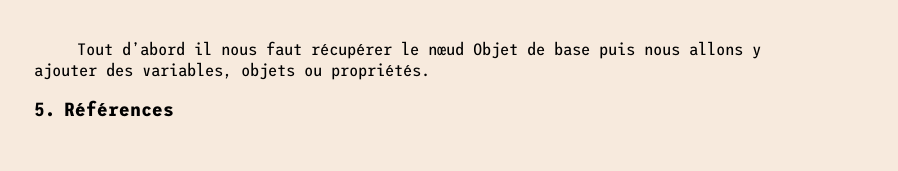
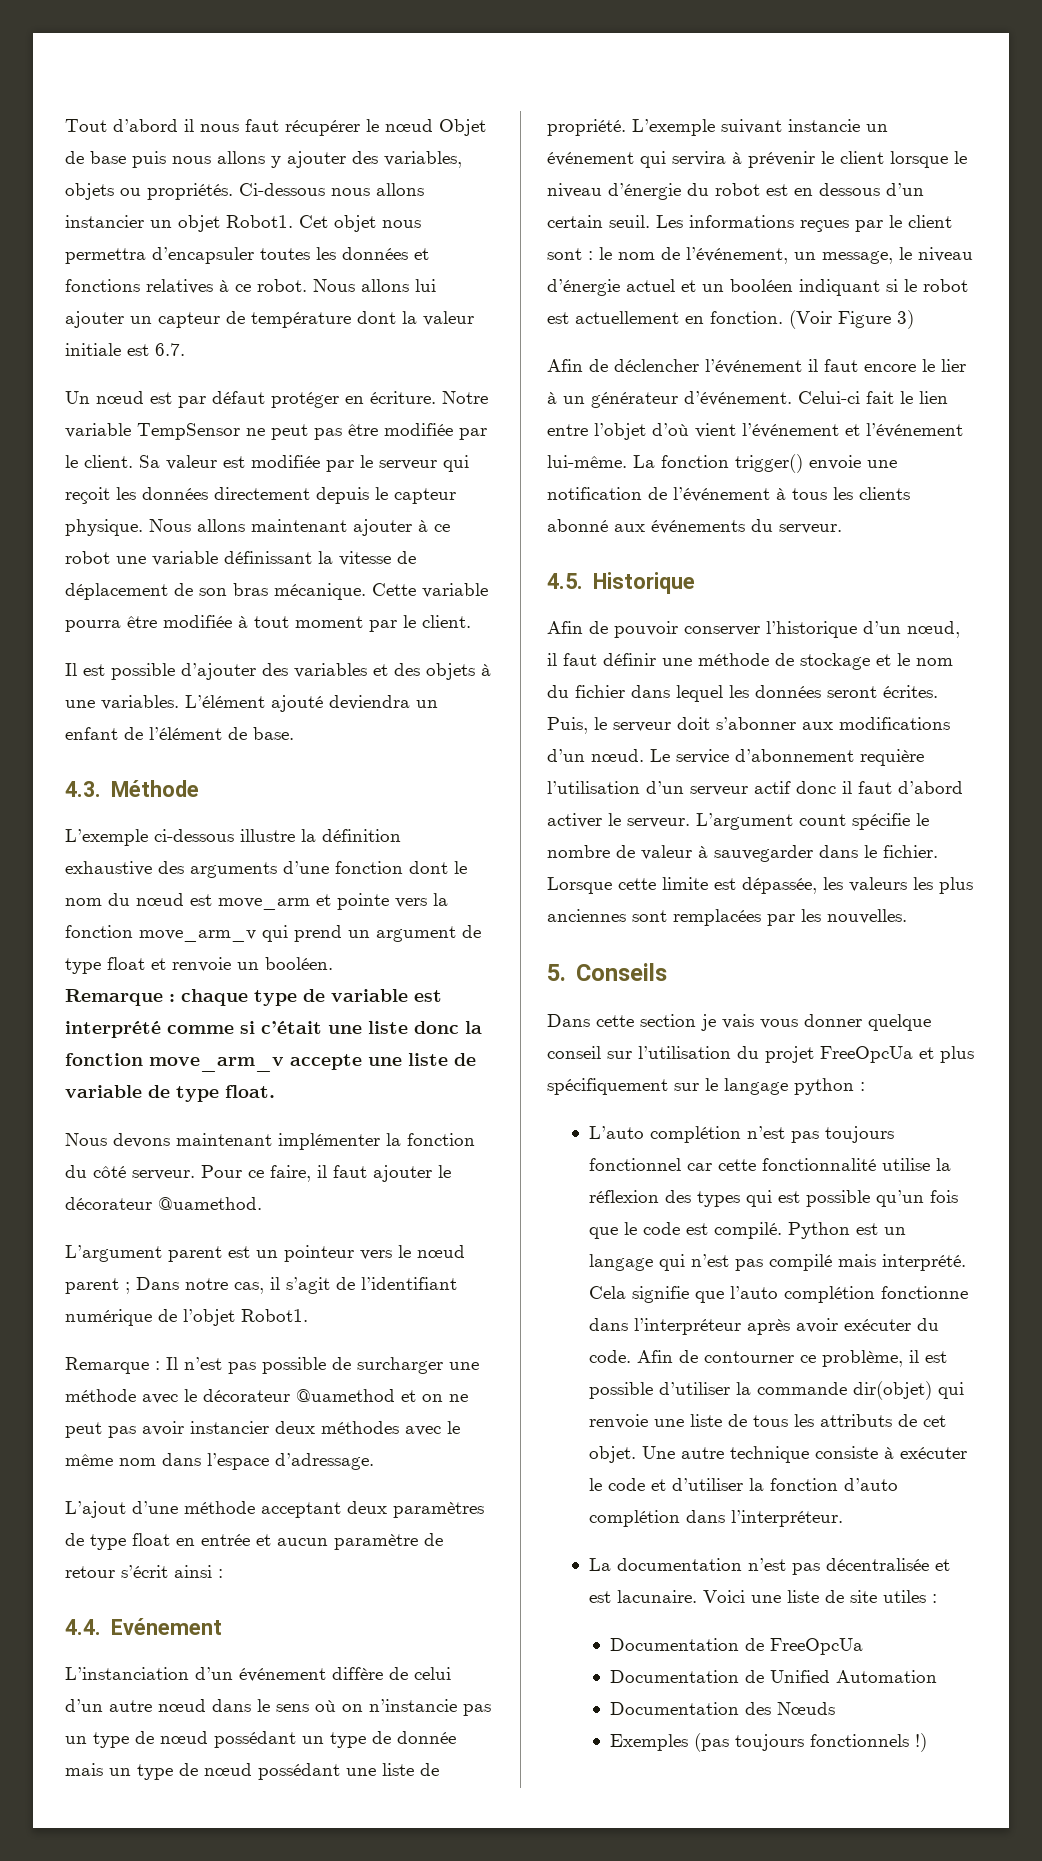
- Tout d’abord il nous faut récupérer le nœud Objet de base puis nous allons y ajouter des variables, objets ou propriétés.
- 5. Références
+ Tout d’abord il nous faut récupérer le nœud Objet de base puis nous allons y ajouter des variables, objets ou propriétés. Ci-dessous nous allons instancier un objet Robot1. Cet objet nous permettra d’encapsuler toutes les données et fonctions relatives à ce robot. Nous allons lui ajouter un capteur de température dont la valeur initiale est 6.7.
+ Un nœud est par défaut protéger en écriture. Notre variable TempSensor ne peut pas être modifiée par le client. Sa valeur est modifiée par le serveur qui reçoit les données directement depuis le capteur physique. Nous allons maintenant ajouter à ce robot une variable définissant la vitesse de déplacement de son bras mécanique. Cette variable pourra être modifiée à tout moment par le client.
+ Il est possible d’ajouter des variables et des objets à une variables. L’élément ajouté deviendra un enfant de l’élément de base.
+ 4.3. Méthode
+ L’exemple ci-dessous illustre la définition exhaustive des arguments d’une fonction dont le nom du nœud est move_arm et pointe vers la fonction move_arm_v qui prend un argument de type float et renvoie un booléen.
+ Remarque : chaque type de variable est interprété comme si c’était une liste donc la fonction move_arm_v accepte une liste de variable de type float.
+ Nous devons maintenant implémenter la fonction du côté serveur. Pour ce faire, il faut ajouter le décorateur @uamethod.
+ L’argument parent est un pointeur vers le nœud parent ; Dans notre cas, il s’agit de l’identifiant numérique de l’objet Robot1.
+ Remarque : Il n’est pas possible de surcharger une méthode avec le décorateur @uamethod et on ne peut pas avoir instancier deux méthodes avec le même nom dans l’espace d’adressage.
+ L’ajout d’une méthode acceptant deux paramètres de type float en entrée et aucun paramètre de retour s’écrit ainsi :
+ 4.4. Evénement
+ L’instanciation d’un événement diffère de celui d’un autre nœud dans le sens où on n’instancie pas un type de nœud possédant un type de donnée mais un type de nœud possédant une liste de propriété. L’exemple suivant instancie un événement qui servira à prévenir le client lorsque le niveau d’énergie du robot est en dessous d’un certain seuil. Les informations reçues par le client sont : le nom de l’événement, un message, le niveau d’énergie actuel et un booléen indiquant si le robot est actuellement en fonction. (Voir Figure 3)
+ Afin de déclencher l’événement il faut encore le lier à un générateur d’événement. Celui-ci fait le lien entre l’objet d’où vient l’événement et l’événement lui-même. La fonction trigger() envoie une notification de l’événement à tous les clients abonné aux événements du serveur.
+ 4.5. Historique
+ Afin de pouvoir conserver l’historique d’un nœud, il faut définir une méthode de stockage et le nom du fichier dans lequel les données seront écrites. Puis, le serveur doit s’abonner aux modifications d’un nœud. Le service d’abonnement requière l’utilisation d’un serveur actif donc il faut d’abord activer le serveur. L’argument count spécifie le nombre de valeur à sauvegarder dans le fichier. Lorsque cette limite est dépassée, les valeurs les plus anciennes sont remplacées par les nouvelles.
+ 5. Conseils
+ Dans cette section je vais vous donner quelque conseil sur l’utilisation du projet FreeOpcUa et plus spécifiquement sur le langage python :
+ L’auto complétion n’est pas toujours fonctionnel car cette fonctionnalité utilise la réflexion des types qui est possible qu’un fois que le code est compilé. Python est un langage qui n’est pas compilé mais interprété. Cela signifie que l’auto complétion fonctionne dans l’interpréteur après avoir exécuter du code. Afin de contourner ce problème, il est possible d’utiliser la commande dir(objet) qui renvoie une liste de tous les attributs de cet objet. Une autre technique consiste à exécuter le code et d’utiliser la fonction d’auto complétion dans l’interpréteur.
+ La documentation n’est pas décentralisée et est lacunaire. Voici une liste de site utiles :
+ Documentation de FreeOpcUa
+ Documentation de Unified Automation
+ Documentation des Nœuds
+ Exemples (pas toujours fonctionnels !)

